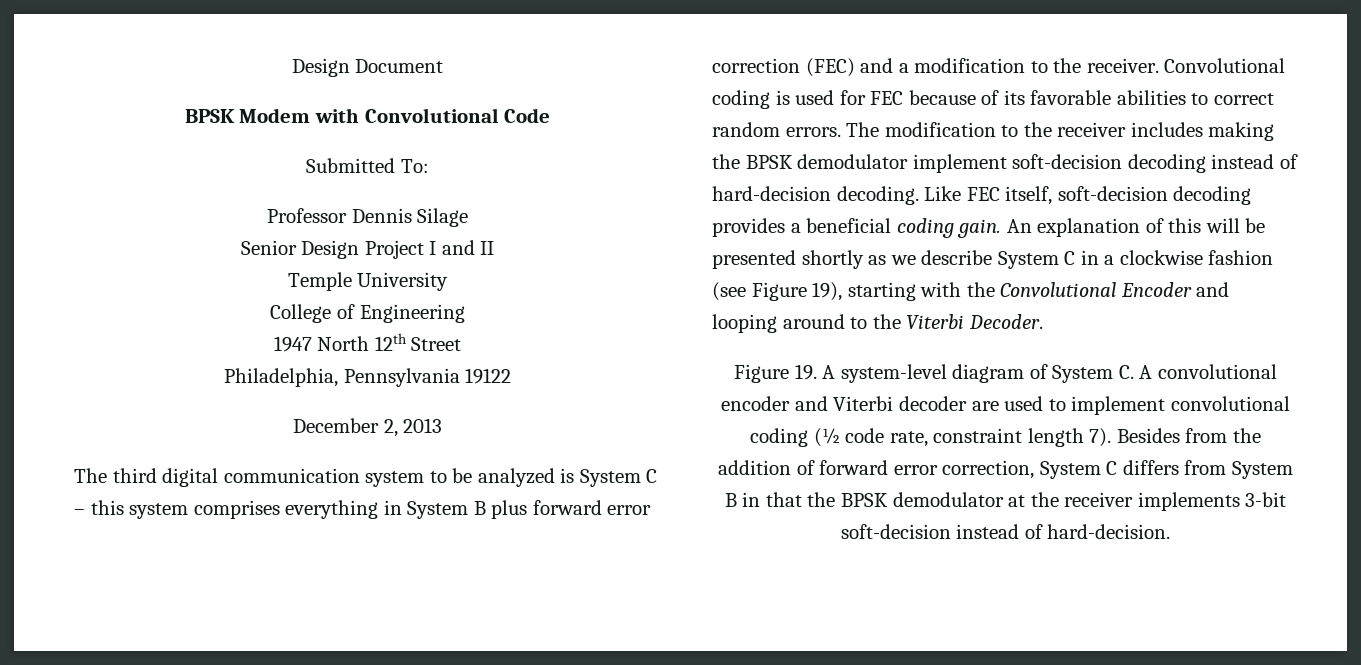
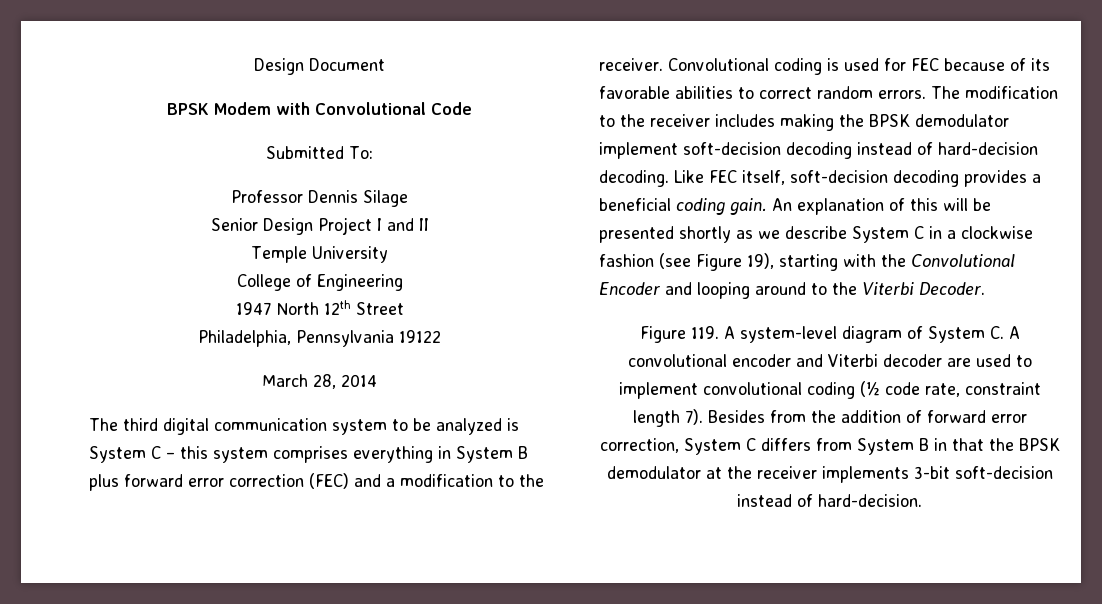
- December 2, 2013
+ March 28, 2014
- Figure 19. A system-level diagram of System C. A convolutional encoder and Viterbi decoder are used to implement convolutional coding (½ code rate, constraint length 7).
+ Figure 119. A system-level diagram of System C. A convolutional encoder and Viterbi decoder are used to implement convolutional coding (½ code rate, constraint length 7).

